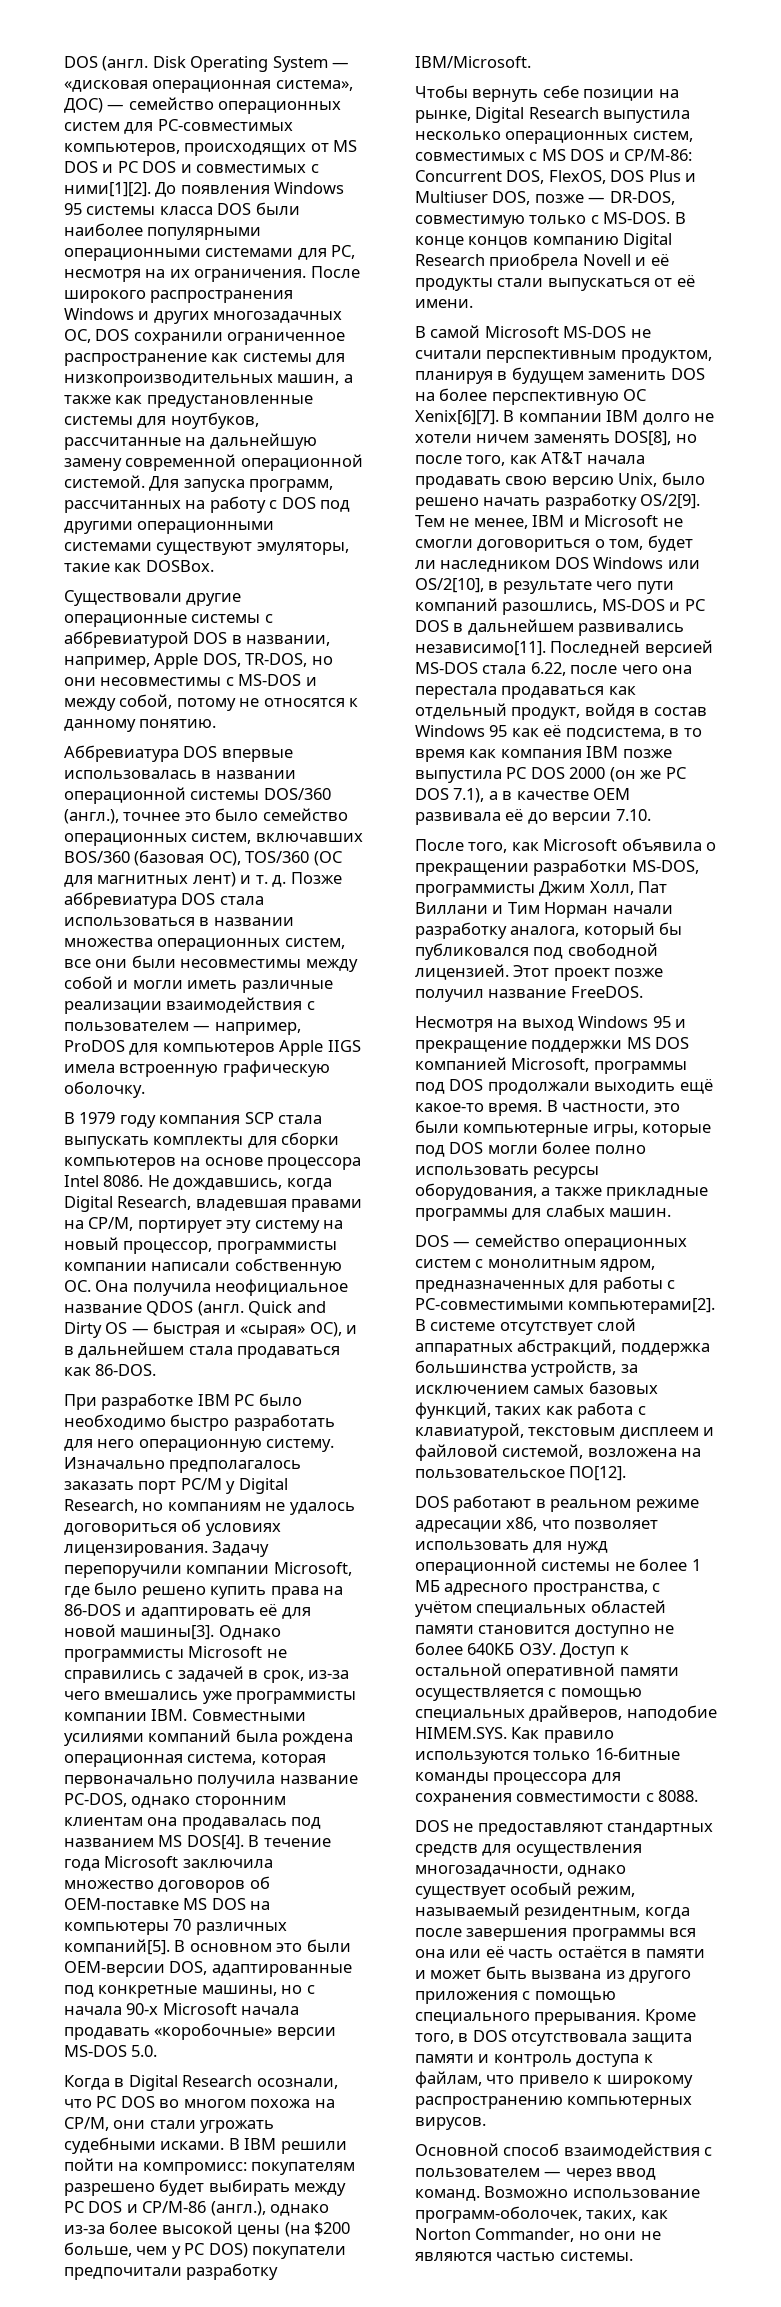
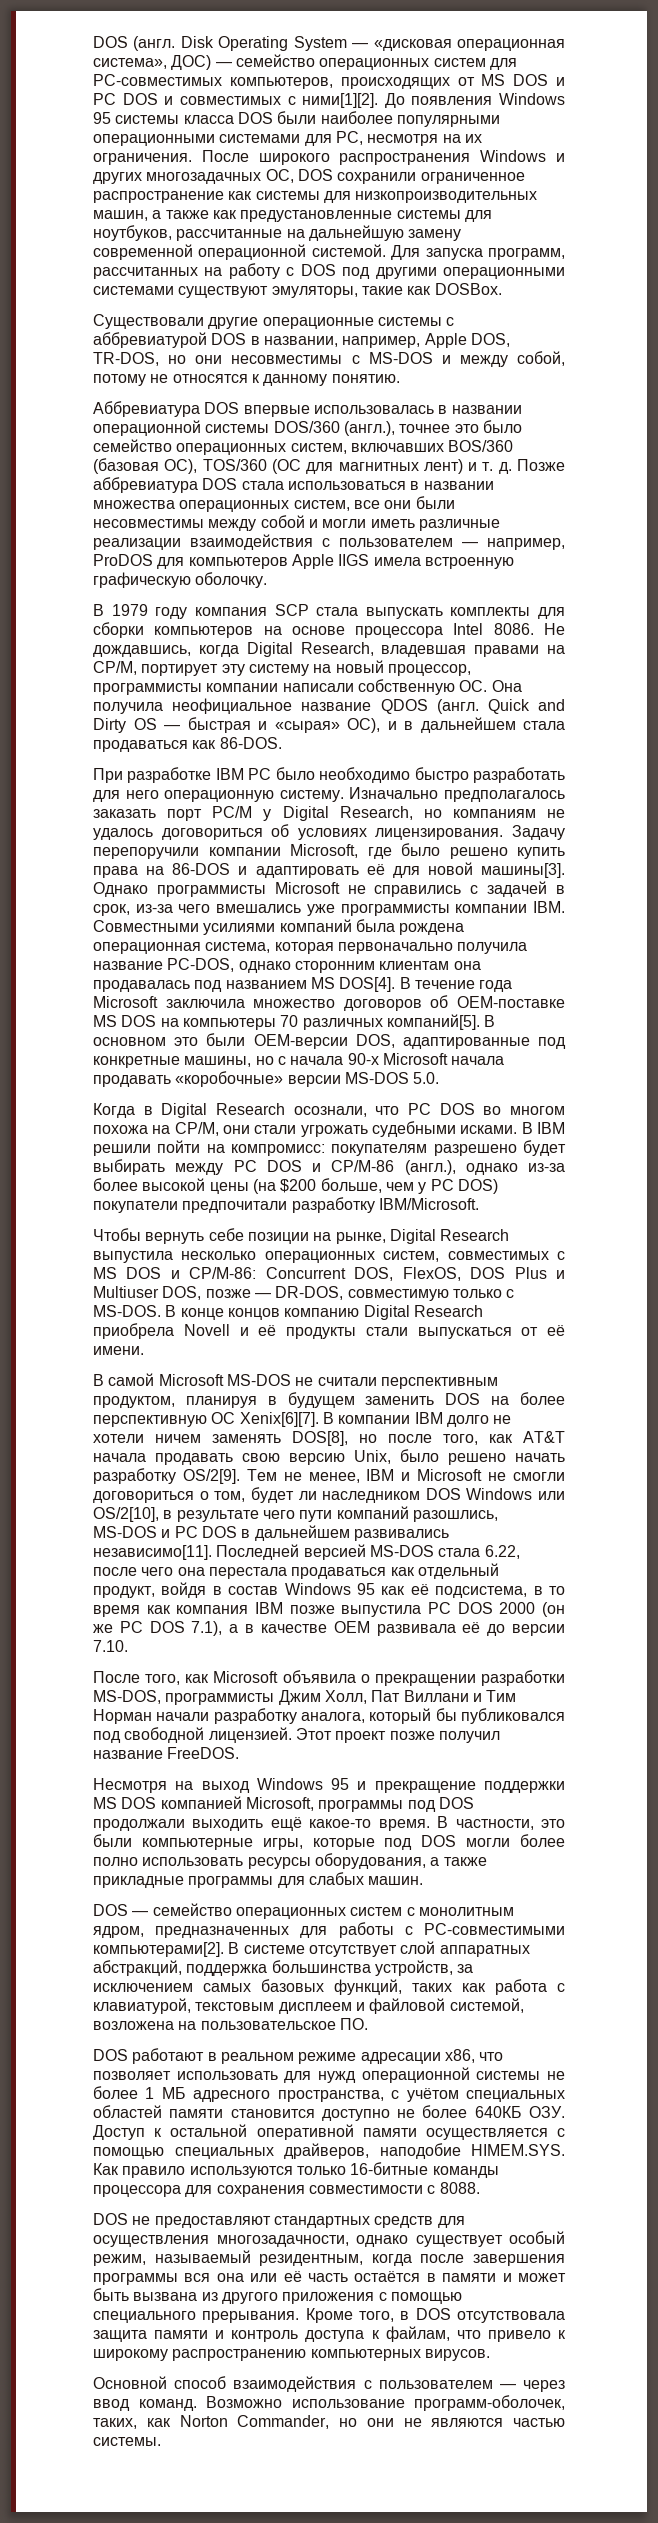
- В системе отсутствует слой аппаратных абстракций, поддержка большинства устройств, за исключением самых базовых функций, таких как работа с клавиатурой, текстовым дисплеем и файловой системой, возложена на пользовательское ПО[12].
+ В системе отсутствует слой аппаратных абстракций, поддержка большинства устройств, за исключением самых базовых функций, таких как работа с клавиатурой, текстовым дисплеем и файловой системой, возложена на пользовательское ПО.

